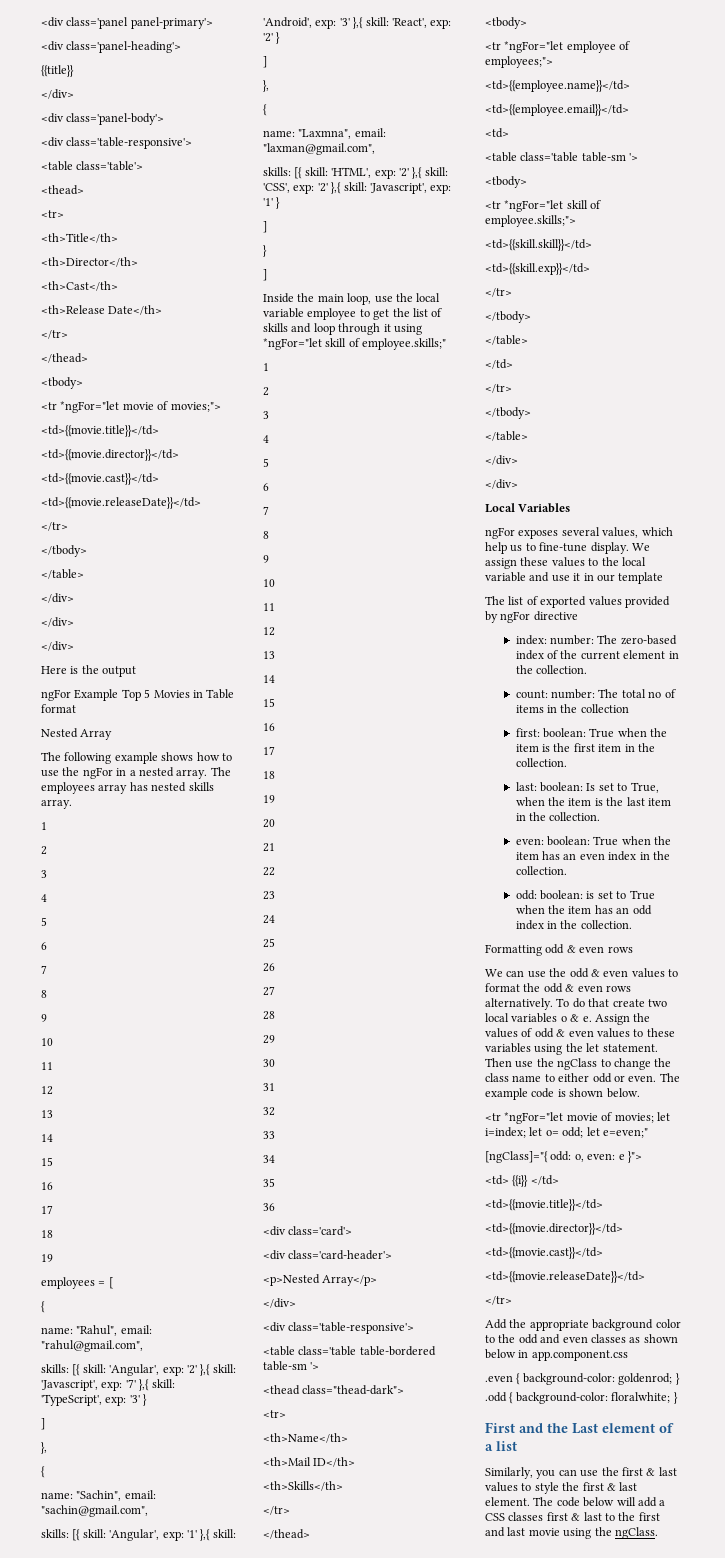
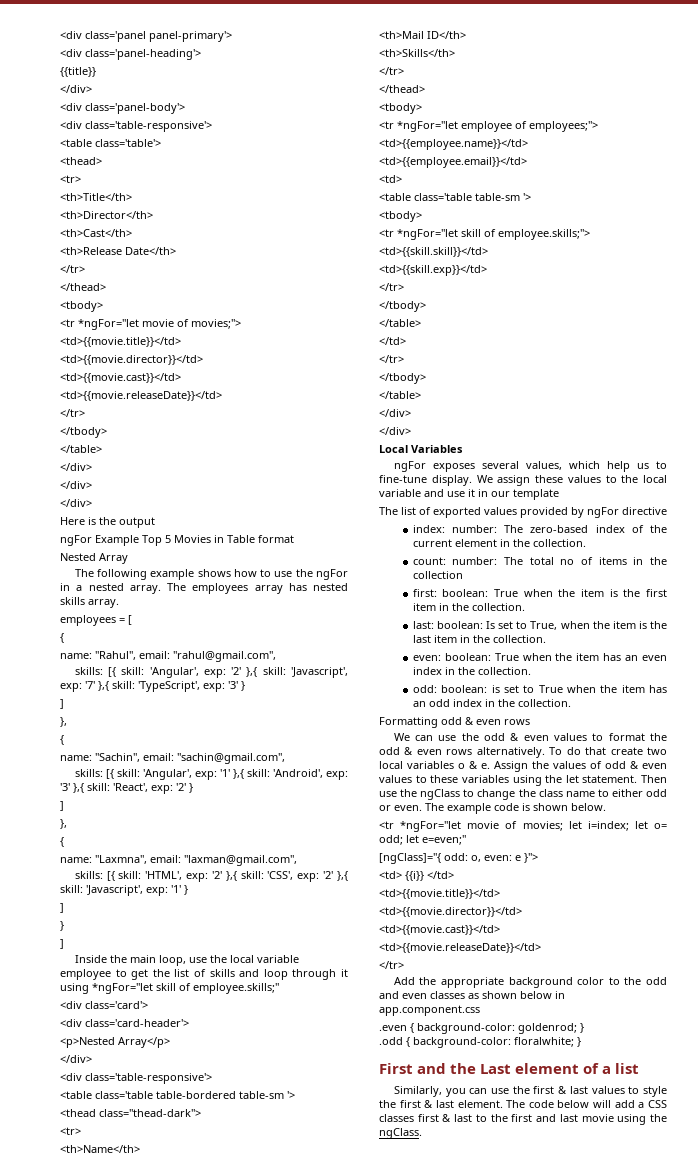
  The employees array has nested skills array.
- 1
- 2
- 3
- 4
- 5
- 6
- 7
- 8
- 9
- 10
- 11
- 12
- 13
- 14
- 15
- 16
- 17
- 18
- 19
  Inside the main loop, use the local variable employee to get the list of skills and loop through it using *ngFor="let skill of employee.skills;"
- 1
- 2
- 3
- 4
- 5
- 6
- 7
- 8
- 9
- 10
- 11
- 12
- 13
- 14
- 15
- 16
- 17
- 18
- 19
- 20
- 21
- 22
- 23
- 24
- 25
- 26
- 27
- 28
- 29
- 30
- 31
- 32
- 33
- 34
- 35
- 36

